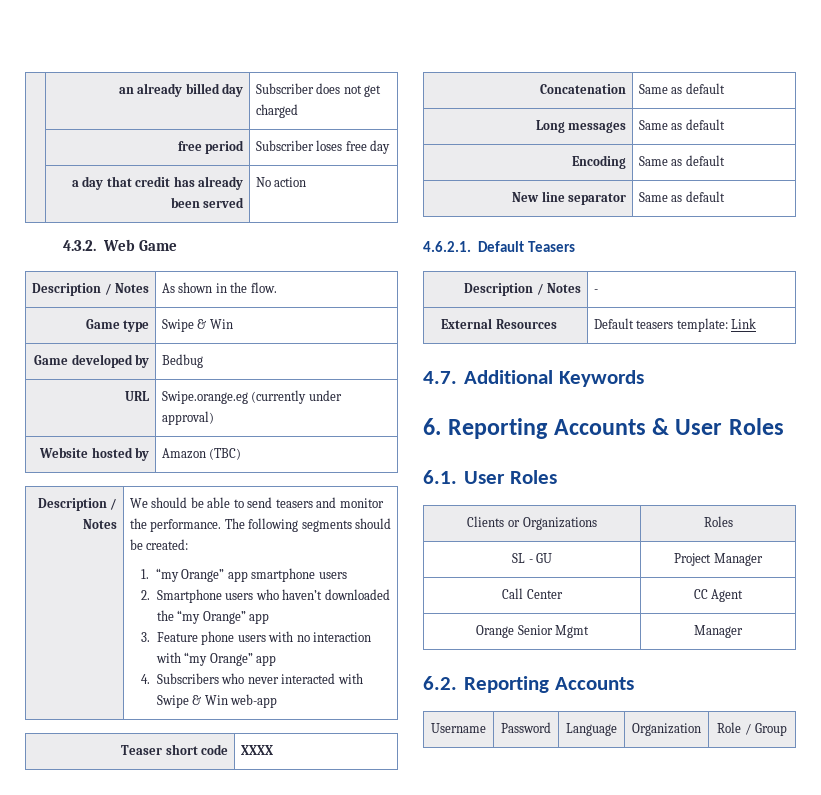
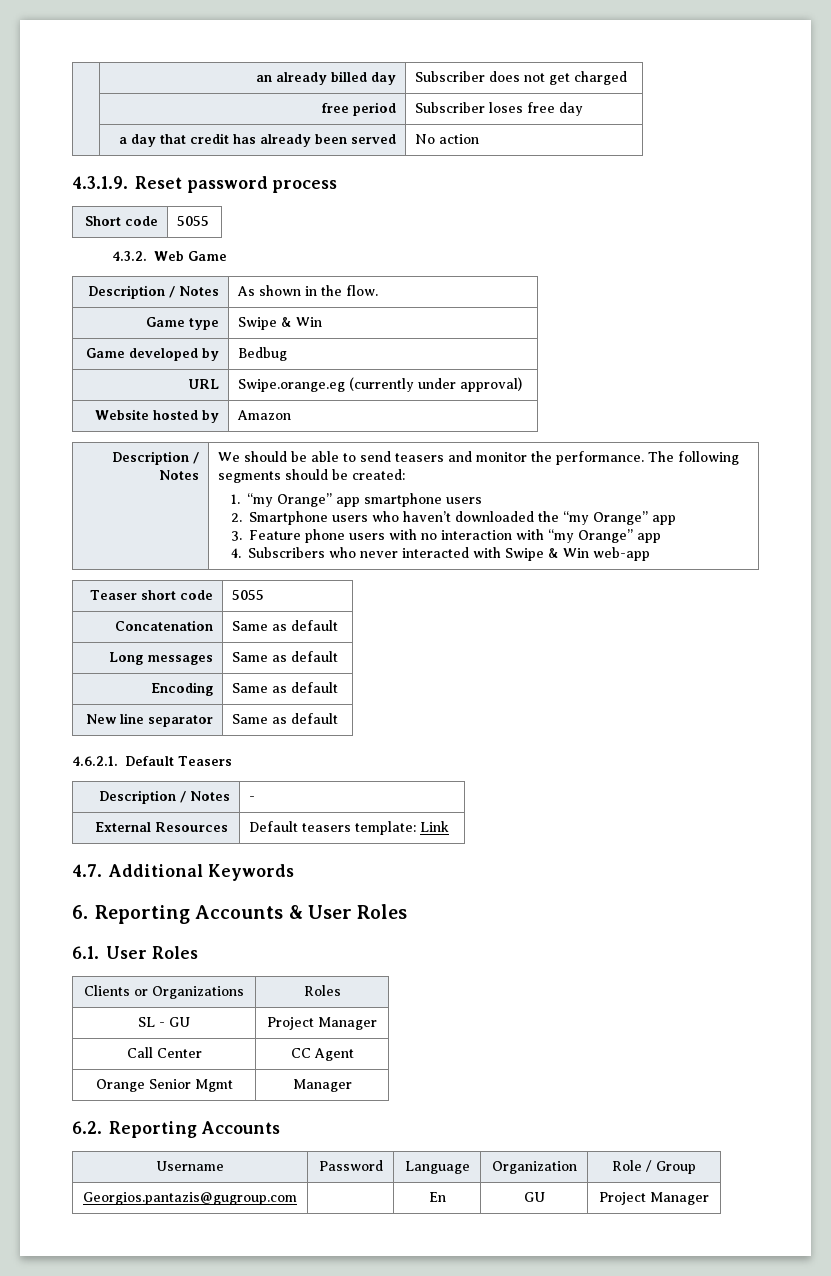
+ 4.3.1.9. Reset password process
+ Short code | 5055
- Website hosted by | Amazon (TBC)
+ Website hosted by | Amazon
- Teaser short code | XXXX
+ Teaser short code | 5055
+ Georgios.pantazis@gugroup.com | | En | GU | Project Manager

